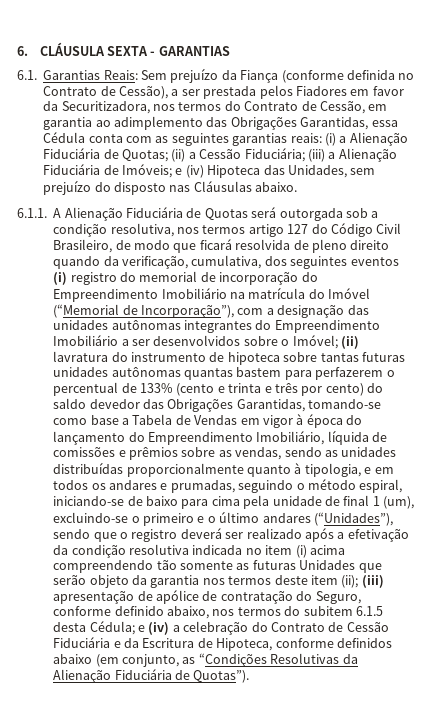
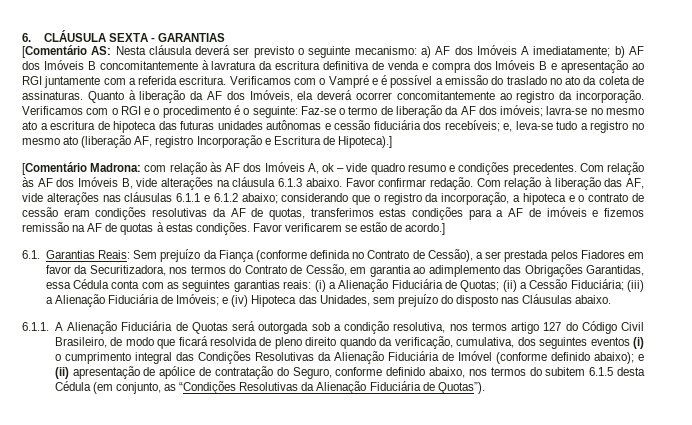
+ [Comentário AS: Nesta cláusula deverá ser previsto o seguinte mecanismo: a) AF dos Imóveis A imediatamente; b) AF dos Imóveis B concomitantemente à lavratura da escritura definitiva de venda e compra dos Imóveis B e apresentação ao RGI juntamente com a referida escritura. Verificamos com o Vampré e é possível a emissão do traslado no ato da coleta de assinaturas. Quanto à liberação da AF dos Imóveis, ela deverá ocorrer concomitantemente ao registro da incorporação. Verificamos com o RGI e o procedimento é o seguinte: Faz-se o termo de liberação da AF dos imóveis; lavra-se no mesmo ato a escritura de hipoteca das futuras unidades autônomas e cessão fiduciária dos recebíveis; e, leva-se tudo a registro no mesmo ato (liberação AF, registro Incorporação e Escritura de Hipoteca).]
+ [Comentário Madrona: com relação às AF dos Imóveis A, ok – vide quadro resumo e condições precedentes. Com relação às AF dos Imóveis B, vide alterações na cláusula 6.1.3 abaixo. Favor confirmar redação. Com relação à liberação das AF, vide alterações nas cláusulas 6.1.1 e 6.1.2 abaixo; considerando que o registro da incorporação, a hipoteca e o contrato de cessão eram condições resolutivas da AF de quotas, transferimos estas condições para a AF de imóveis e fizemos remissão na AF de quotas à estas condições. Favor verificarem se estão de acordo.]
- 6.1.1. A Alienação Fiduciária de Quotas será outorgada sob a condição resolutiva, nos termos artigo 127 do Código Civil Brasileiro, de modo que ficará resolvida de pleno direito quando da verificação, cumulativa, dos seguintes eventos (i) registro do memorial de incorporação do Empreendimento Imobiliário na matrícula do Imóvel (“Memorial de Incorporação”), com a designação das unidades autônomas integrantes do Empreendimento Imobiliário a ser desenvolvidos sobre o Imóvel; (ii) lavratura do instrumento de hipoteca sobre tantas futuras unidades autônomas quantas bastem para perfazerem o percentual de 133% (cento e trinta e três por cento) do saldo devedor das Obrigações Garantidas, tomando-se como base a Tabela de Vendas em vigor à época do lançamento do Empreendimento Imobiliário, líquida de comissões e prêmios sobre as vendas, sendo as unidades distribuídas proporcionalmente quanto à tipologia, e em todos os andares e prumadas, seguindo o método espiral, iniciando-se de baixo para cima pela unidade de final 1 (um), excluindo-se o primeiro e o último andares (“Unidades”), sendo que o registro deverá ser realizado após a efetivação da condição resolutiva indicada no item (i) acima compreendendo tão somente as futuras Unidades que serão objeto da garantia nos termos deste item (ii); (iii) apresentação de apólice de contratação do Seguro, conforme definido abaixo, nos termos do subitem 6.1.5 desta Cédula; e (iv) a celebração do Contrato de Cessão Fiduciária e da Escritura de Hipoteca, conforme definidos abaixo (em conjunto, as “Condições Resolutivas da Alienação Fiduciária de Quotas”).
+ 6.1.1. A Alienação Fiduciária de Quotas será outorgada sob a condição resolutiva, nos termos artigo 127 do Código Civil Brasileiro, de modo que ficará resolvida de pleno direito quando da verificação, cumulativa, dos seguintes eventos (i) o cumprimento integral das Condições Resolutivas da Alienação Fiduciária de Imóvel (conforme definido abaixo); e (ii) apresentação de apólice de contratação do Seguro, conforme definido abaixo, nos termos do subitem 6.1.5 desta Cédula (em conjunto, as “Condições Resolutivas da Alienação Fiduciária de Quotas”).

